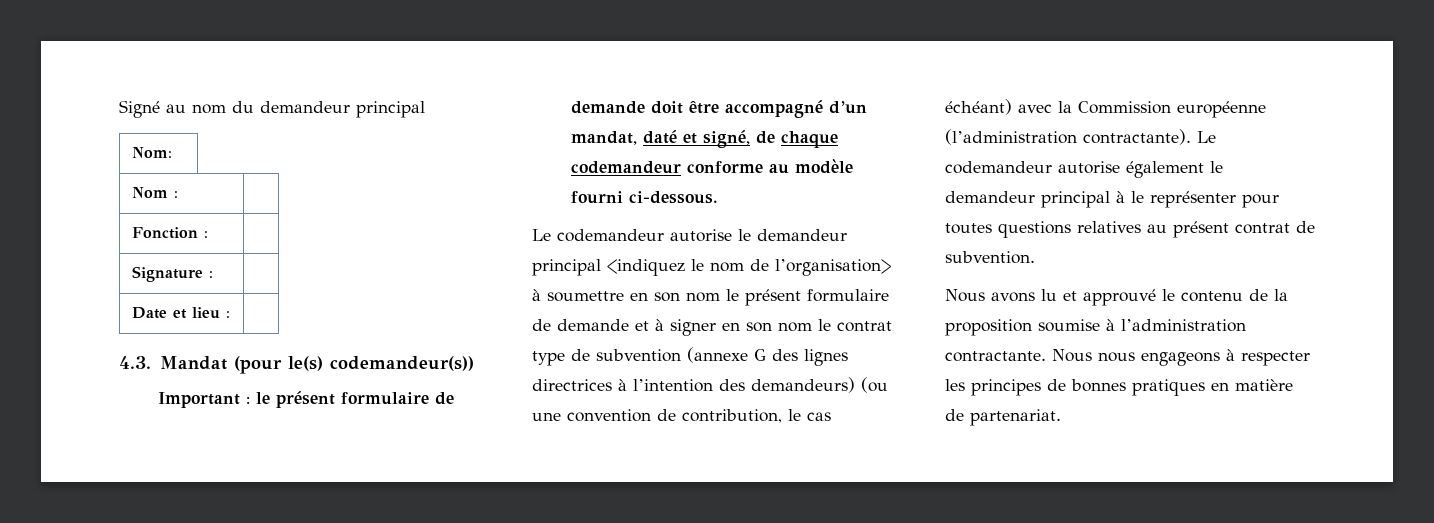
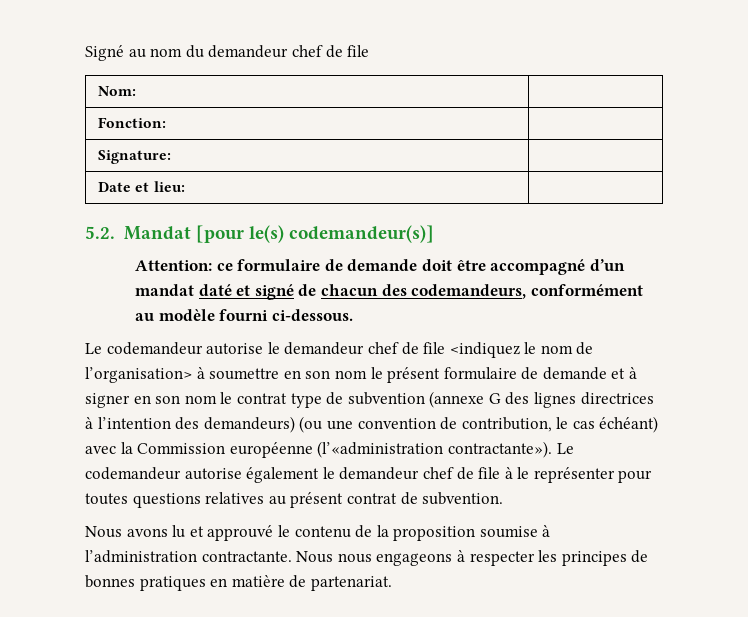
- Signé au nom du demandeur principal
- Nom:
- Nom : |
- Fonction : |
- Signature : |
- Date et lieu : |
- 4.3. Mandat (pour le(s) codemandeur(s))
- Important : le présent formulaire de demande doit être accompagné d’un mandat, daté et signé, de chaque codemandeur conforme au modèle fourni ci-dessous.
+ Signé au nom du demandeur chef de file
+ Nom: |
+ Fonction: |
+ Signature: |
+ Date et lieu: |
+ 5.2. Mandat [pour le(s) codemandeur(s)]
+ Attention: ce formulaire de demande doit être accompagné d’un mandat daté et signé de chacun des codemandeurs, conformément au modèle fourni ci-dessous.
- Le codemandeur autorise le demandeur principal <indiquez le nom de l’organisation> à soumettre en son nom le présent formulaire de demande et à signer en son nom le contrat type de subvention (annexe G des lignes directrices à l’intention des demandeurs) (ou une convention de contribution, le cas échéant) avec la Commission européenne (l’administration contractante).
+ Le codemandeur autorise le demandeur chef de file <indiquez le nom de l’organisation> à soumettre en son nom le présent formulaire de demande et à signer en son nom le contrat type de subvention (annexe G des lignes directrices à l’intention des demandeurs) (ou une convention de contribution, le cas échéant) avec la Commission européenne (l’«administration contractante»).
- Le codemandeur autorise également le demandeur principal à le représenter pour toutes questions relatives au présent contrat de subvention.
+ Le codemandeur autorise également le demandeur chef de file à le représenter pour toutes questions relatives au présent contrat de subvention.

